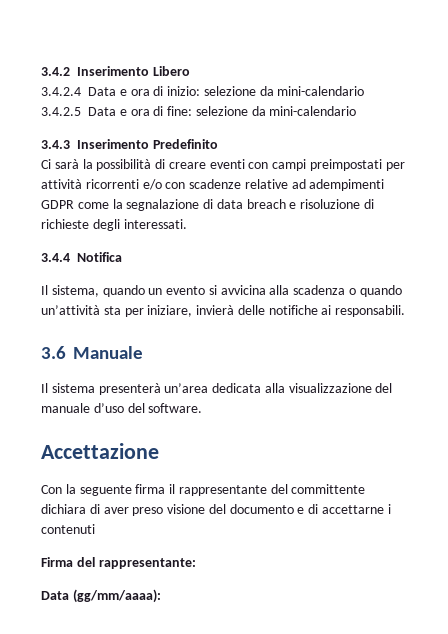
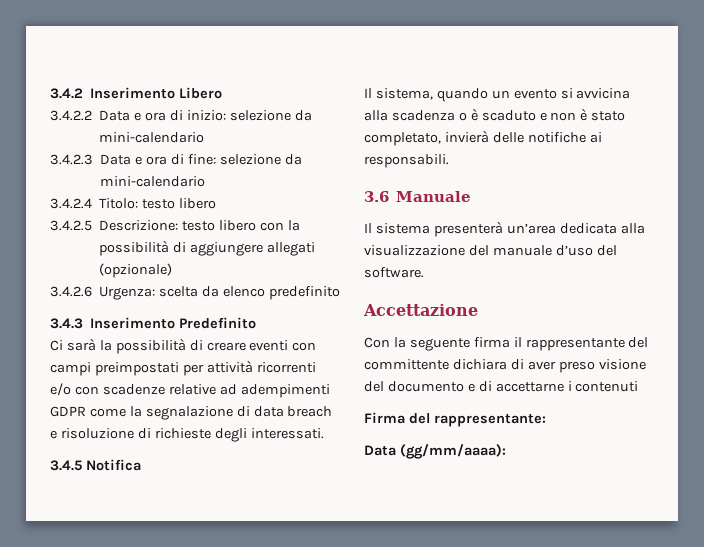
- 3.4.2.4 Data e ora di inizio: selezione da mini-calendario
+ 3.4.2.2 Data e ora di inizio: selezione da mini-calendario
- 3.4.2.5 Data e ora di fine: selezione da mini-calendario
+ 3.4.2.3 Data e ora di fine: selezione da mini-calendario
+ 3.4.2.4 Titolo: testo libero
+ 3.4.2.5 Descrizione: testo libero con la possibilità di aggiungere allegati (opzionale)
+ 3.4.2.6 Urgenza: scelta da elenco predefinito
- 3.4.4 Notifica
+ 3.4.5 Notifica
- Il sistema, quando un evento si avvicina alla scadenza o quando un’attività sta per iniziare, invierà delle notifiche ai responsabili.
+ Il sistema, quando un evento si avvicina alla scadenza o è scaduto e non è stato completato, invierà delle notifiche ai responsabili.

